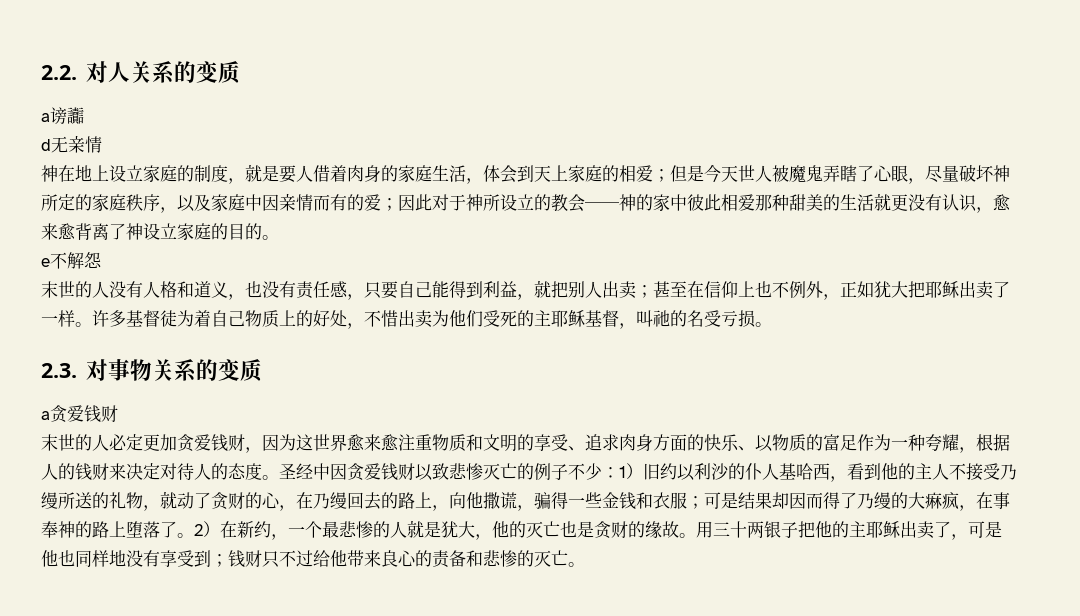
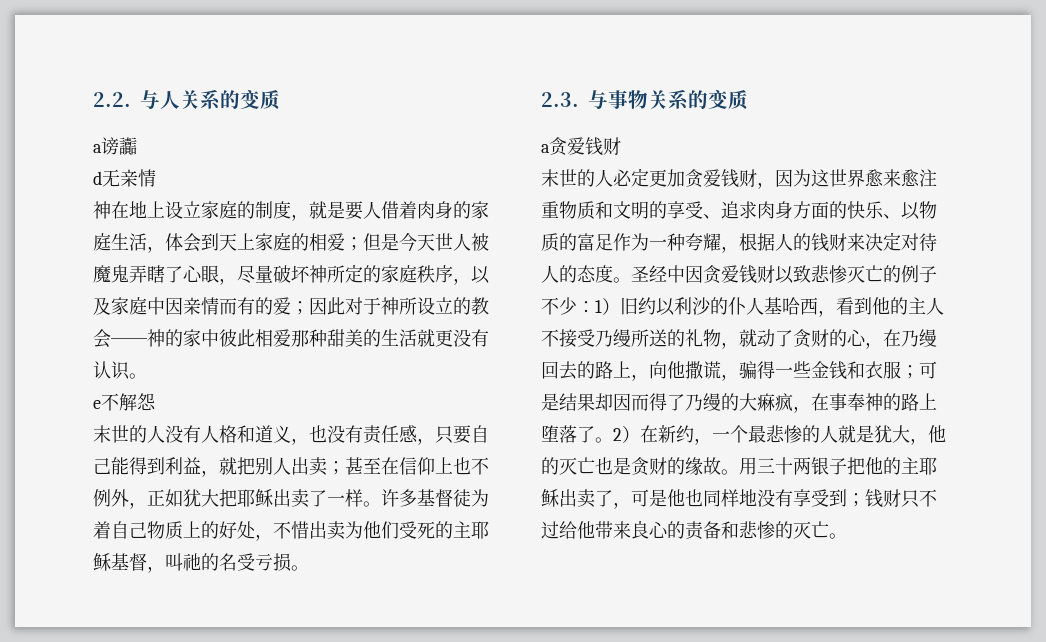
- 2.2.对人关系的变质
+ 2.2.与人关系的变质
- 神在地上设立家庭的制度，就是要人借着肉身的家庭生活，体会到天上家庭的相爱；但是今天世人被魔鬼弄瞎了心眼，尽量破坏神所定的家庭秩序，以及家庭中因亲情而有的爱；因此对于神所设立的教会──神的家中彼此相爱那种甜美的生活就更没有认识，愈来愈背离了神设立家庭的目的。
+ 神在地上设立家庭的制度，就是要人借着肉身的家庭生活，体会到天上家庭的相爱；但是今天世人被魔鬼弄瞎了心眼，尽量破坏神所定的家庭秩序，以及家庭中因亲情而有的爱；因此对于神所设立的教会──神的家中彼此相爱那种甜美的生活就更没有认识。
- 2.3.对事物关系的变质
+ 2.3.与事物关系的变质

